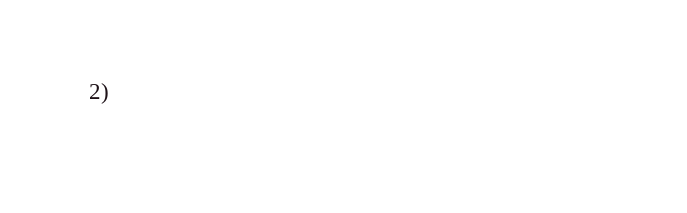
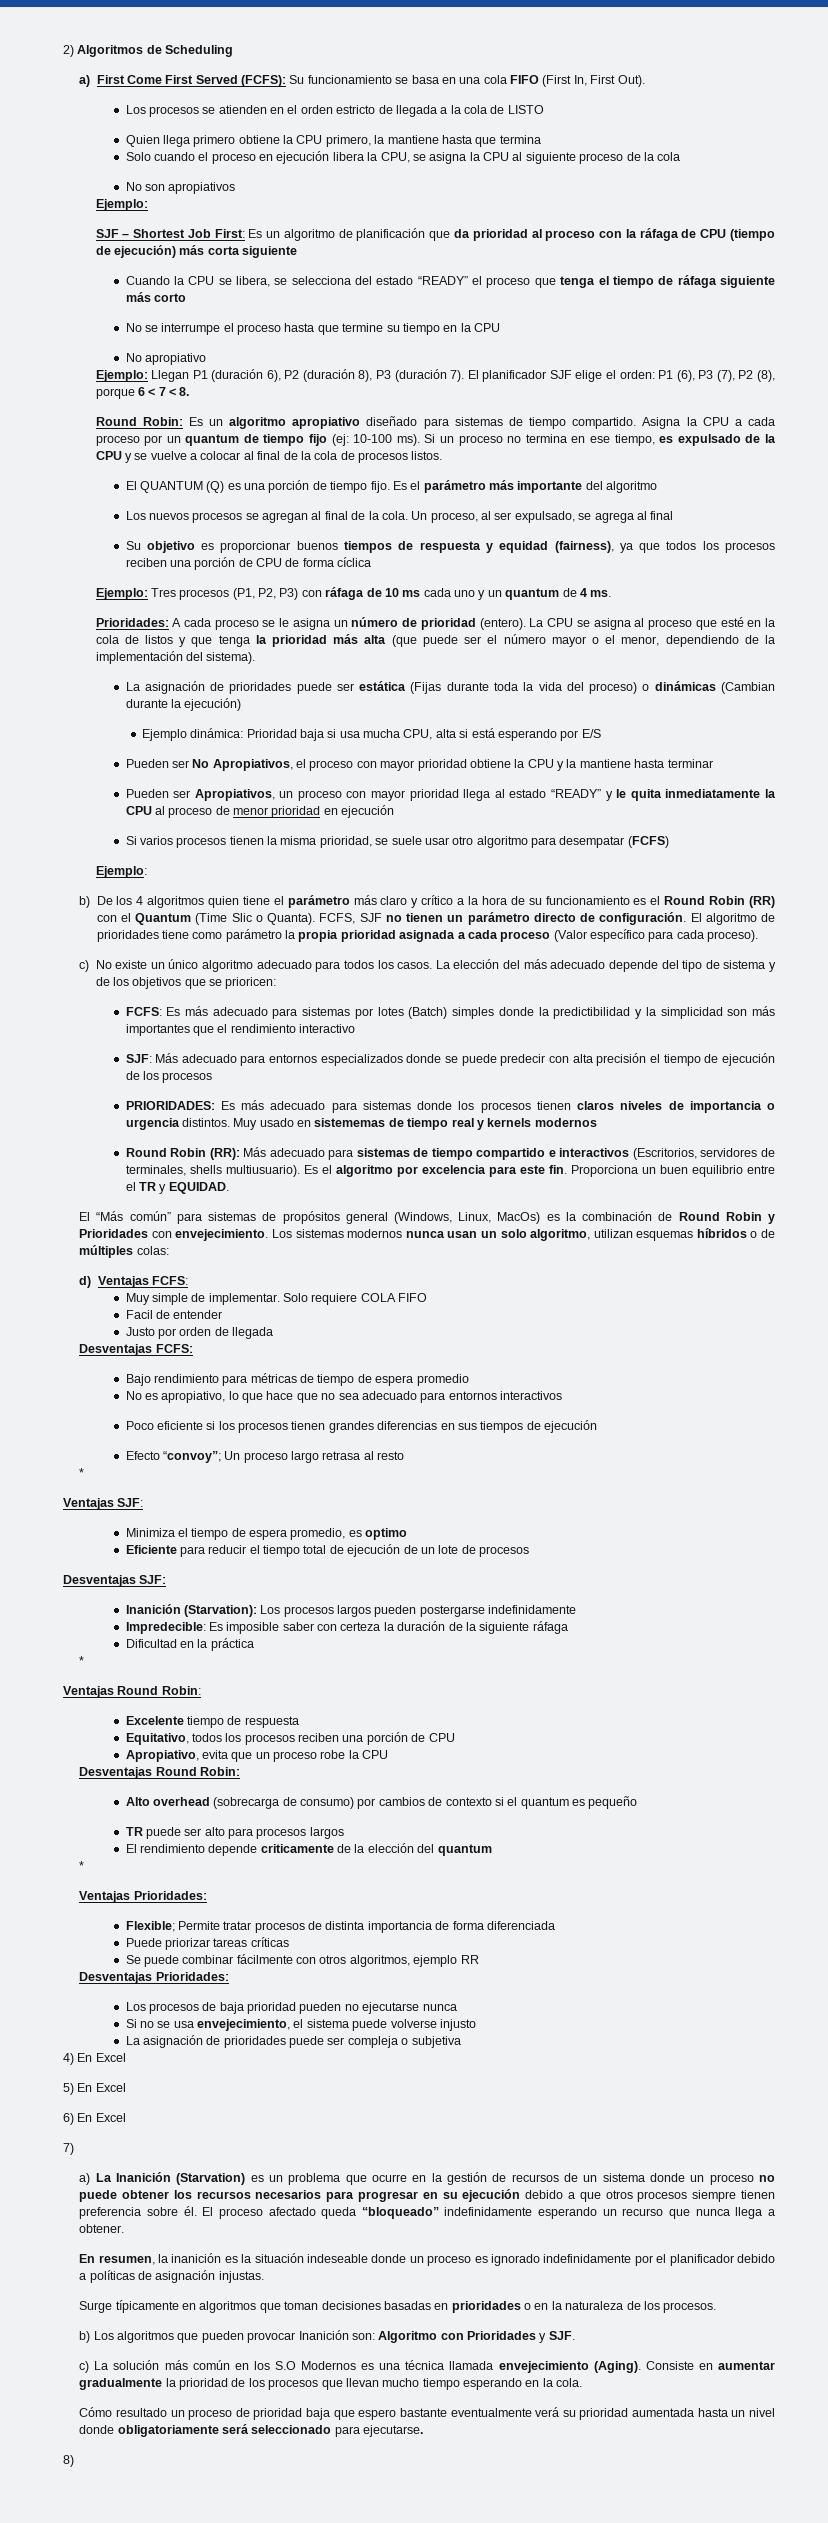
- 2)
+ 2) Algoritmos de Scheduling
+ a) First Come First Served (FCFS): Su funcionamiento se basa en una cola FIFO (First In, First Out).
+ Los procesos se atienden en el orden estricto de llegada a la cola de LISTO
+ Quien llega primero obtiene la CPU primero, la mantiene hasta que termina
+ Solo cuando el proceso en ejecución libera la CPU, se asigna la CPU al siguiente proceso de la cola
+ No son apropiativos
+ Ejemplo:
+ SJF – Shortest Job First: Es un algoritmo de planificación que da prioridad al proceso con la ráfaga de CPU (tiempo de ejecución) más corta siguiente
+ Cuando la CPU se libera, se selecciona del estado “READY” el proceso que tenga el tiempo de ráfaga siguiente más corto
+ No se interrumpe el proceso hasta que termine su tiempo en la CPU
+ No apropiativo
+ Ejemplo: Llegan P1 (duración 6), P2 (duración 8), P3 (duración 7). El planificador SJF elige el orden: P1 (6), P3 (7), P2 (8), porque 6 < 7 < 8.
+ Round Robin: Es un algoritmo apropiativo diseñado para sistemas de tiempo compartido. Asigna la CPU a cada proceso por un quantum de tiempo fijo (ej: 10-100 ms). Si un proceso no termina en ese tiempo, es expulsado de la CPU y se vuelve a colocar al final de la cola de procesos listos.
+ El QUANTUM (Q) es una porción de tiempo fijo. Es el parámetro más importante del algoritmo
+ Los nuevos procesos se agregan al final de la cola. Un proceso, al ser expulsado, se agrega al final
+ Su objetivo es proporcionar buenos tiempos de respuesta y equidad (fairness), ya que todos los procesos reciben una porción de CPU de forma cíclica
+ Ejemplo: Tres procesos (P1, P2, P3) con ráfaga de 10 ms cada uno y un quantum de 4 ms.
+ Prioridades: A cada proceso se le asigna un número de prioridad (entero). La CPU se asigna al proceso que esté en la cola de listos y que tenga la prioridad más alta (que puede ser el número mayor o el menor, dependiendo de la implementación del sistema).
+ La asignación de prioridades puede ser estática (Fijas durante toda la vida del proceso) o dinámicas (Cambian durante la ejecución)
+ Ejemplo dinámica: Prioridad baja si usa mucha CPU, alta si está esperando por E/S
+ Pueden ser No Apropiativos, el proceso con mayor prioridad obtiene la CPU y la mantiene hasta terminar
+ Pueden ser Apropiativos, un proceso con mayor prioridad llega al estado “READY” y le quita inmediatamente la CPU al proceso de menor prioridad en ejecución
+ Si varios procesos tienen la misma prioridad, se suele usar otro algoritmo para desempatar (FCFS)
+ Ejemplo:
+ b) De los 4 algoritmos quien tiene el parámetro más claro y crítico a la hora de su funcionamiento es el Round Robin (RR) con el Quantum (Time Slic o Quanta). FCFS, SJF no tienen un parámetro directo de configuración. El algoritmo de prioridades tiene como parámetro la propia prioridad asignada a cada proceso (Valor específico para cada proceso).
+ c) No existe un único algoritmo adecuado para todos los casos. La elección del más adecuado depende del tipo de sistema y de los objetivos que se prioricen:
+ FCFS: Es más adecuado para sistemas por lotes (Batch) simples donde la predictibilidad y la simplicidad son más importantes que el rendimiento interactivo
+ SJF: Más adecuado para entornos especializados donde se puede predecir con alta precisión el tiempo de ejecución de los procesos
+ PRIORIDADES: Es más adecuado para sistemas donde los procesos tienen claros niveles de importancia o urgencia distintos. Muy usado en sistememas de tiempo real y kernels modernos
+ Round Robin (RR): Más adecuado para sistemas de tiempo compartido e interactivos (Escritorios, servidores de terminales, shells multiusuario). Es el algoritmo por excelencia para este fin. Proporciona un buen equilibrio entre el TR y EQUIDAD.
+ El “Más común” para sistemas de propósitos general (Windows, Linux, MacOs) es la combinación de Round Robin y Prioridades con envejecimiento. Los sistemas modernos nunca usan un solo algoritmo, utilizan esquemas híbridos o de múltiples colas:
+ d) Ventajas FCFS:
+ Muy simple de implementar. Solo requiere COLA FIFO
+ Facil de entender
+ Justo por orden de llegada
+ Desventajas FCFS:
+ Bajo rendimiento para métricas de tiempo de espera promedio
+ No es apropiativo, lo que hace que no sea adecuado para entornos interactivos
+ Poco eficiente si los procesos tienen grandes diferencias en sus tiempos de ejecución
+ Efecto “convoy”; Un proceso largo retrasa al resto
+ *
+ Ventajas SJF:
+ Minimiza el tiempo de espera promedio, es optimo
+ Eficiente para reducir el tiempo total de ejecución de un lote de procesos
+ Desventajas SJF:
+ Inanición (Starvation): Los procesos largos pueden postergarse indefinidamente
+ Impredecible: Es imposible saber con certeza la duración de la siguiente ráfaga
+ Dificultad en la práctica
+ *
+ Ventajas Round Robin:
+ Excelente tiempo de respuesta
+ Equitativo, todos los procesos reciben una porción de CPU
+ Apropiativo, evita que un proceso robe la CPU
+ Desventajas Round Robin:
+ Alto overhead (sobrecarga de consumo) por cambios de contexto si el quantum es pequeño
+ TR puede ser alto para procesos largos
+ El rendimiento depende criticamente de la elección del quantum
+ *
+ Ventajas Prioridades:
+ Flexible; Permite tratar procesos de distinta importancia de forma diferenciada
+ Puede priorizar tareas críticas
+ Se puede combinar fácilmente con otros algoritmos, ejemplo RR
+ Desventajas Prioridades:
+ Los procesos de baja prioridad pueden no ejecutarse nunca
+ Si no se usa envejecimiento, el sistema puede volverse injusto
+ La asignación de prioridades puede ser compleja o subjetiva
+ 4) En Excel
+ 5) En Excel
+ 6) En Excel
+ 7)
+ a) La Inanición (Starvation) es un problema que ocurre en la gestión de recursos de un sistema donde un proceso no puede obtener los recursos necesarios para progresar en su ejecución debido a que otros procesos siempre tienen preferencia sobre él. El proceso afectado queda “bloqueado” indefinidamente esperando un recurso que nunca llega a obtener.
+ En resumen, la inanición es la situación indeseable donde un proceso es ignorado indefinidamente por el planificador debido a políticas de asignación injustas.
+ Surge típicamente en algoritmos que toman decisiones basadas en prioridades o en la naturaleza de los procesos.
+ b) Los algoritmos que pueden provocar Inanición son: Algoritmo con Prioridades y SJF.
+ c) La solución más común en los S.O Modernos es una técnica llamada envejecimiento (Aging). Consiste en aumentar gradualmente la prioridad de los procesos que llevan mucho tiempo esperando en la cola.
+ Cómo resultado un proceso de prioridad baja que espero bastante eventualmente verá su prioridad aumentada hasta un nivel donde obligatoriamente será seleccionado para ejecutarse.
+ 8)

